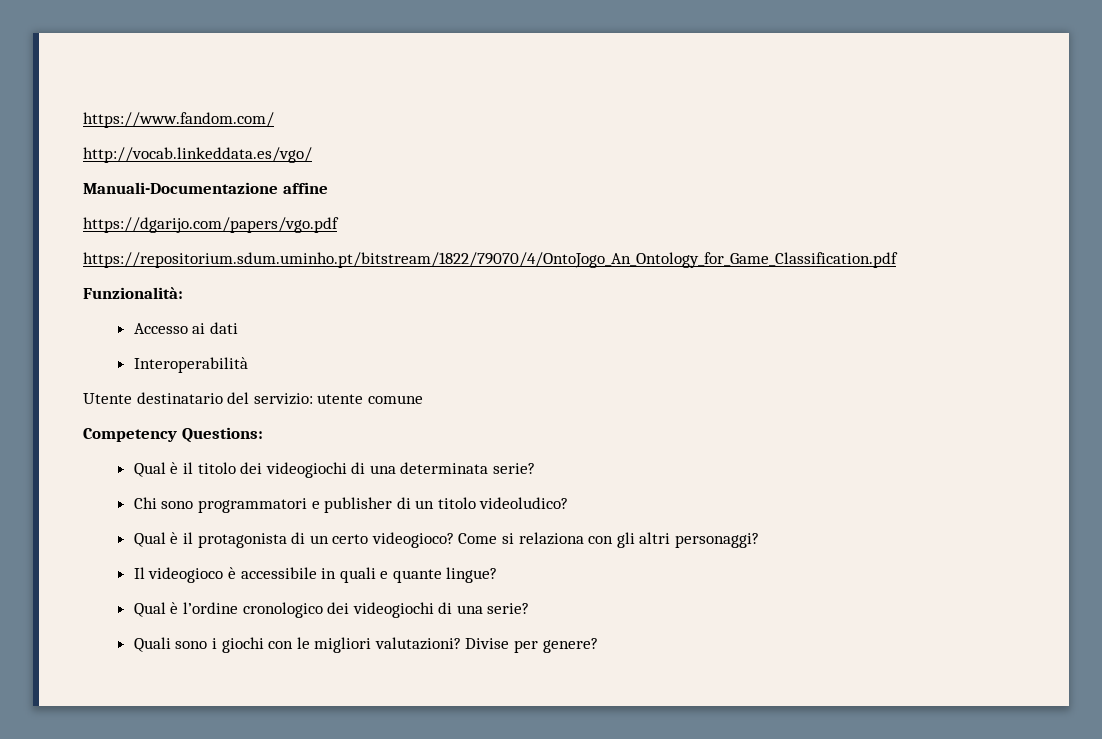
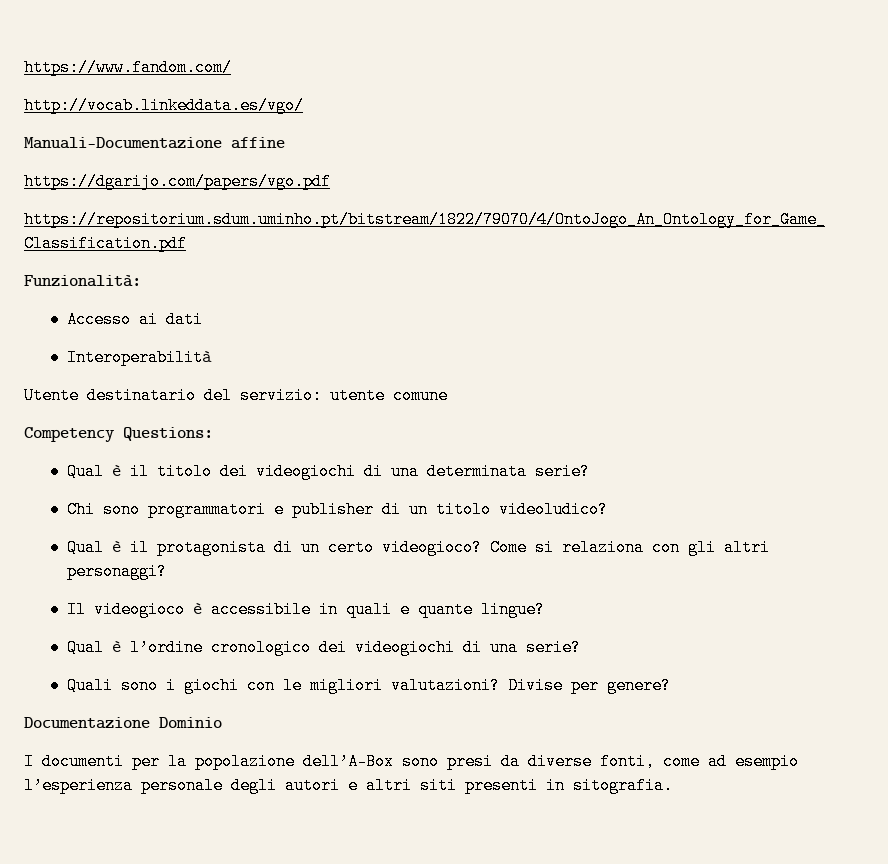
+ Documentazione Dominio
+ I documenti per la popolazione dell’A-Box sono presi da diverse fonti, come ad esempio l’esperienza personale degli autori e altri siti presenti in sitografia.

